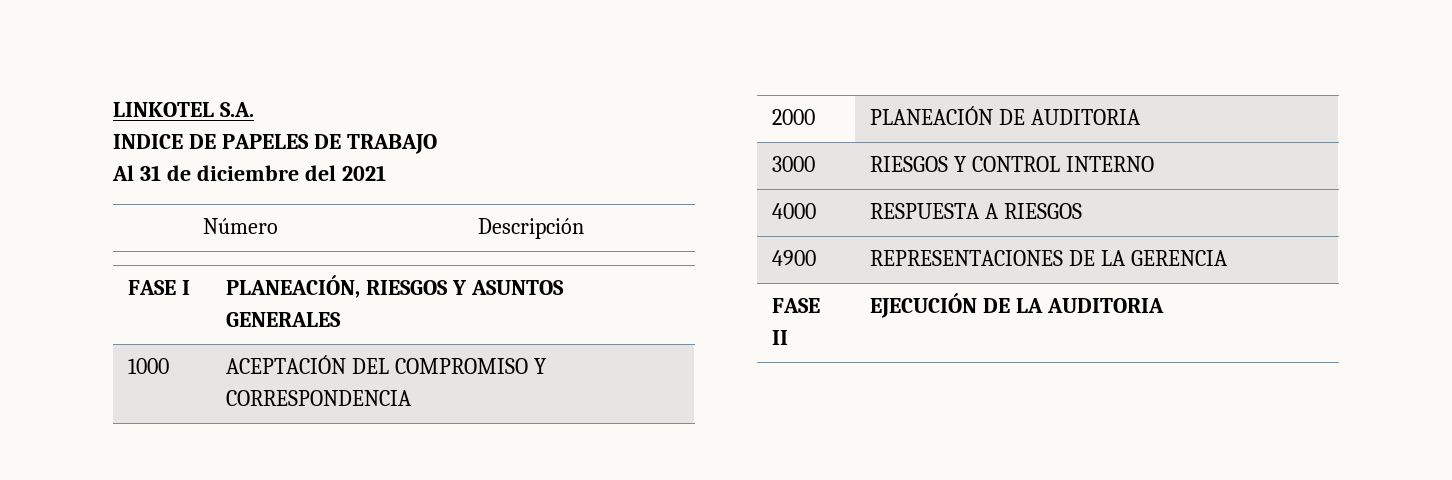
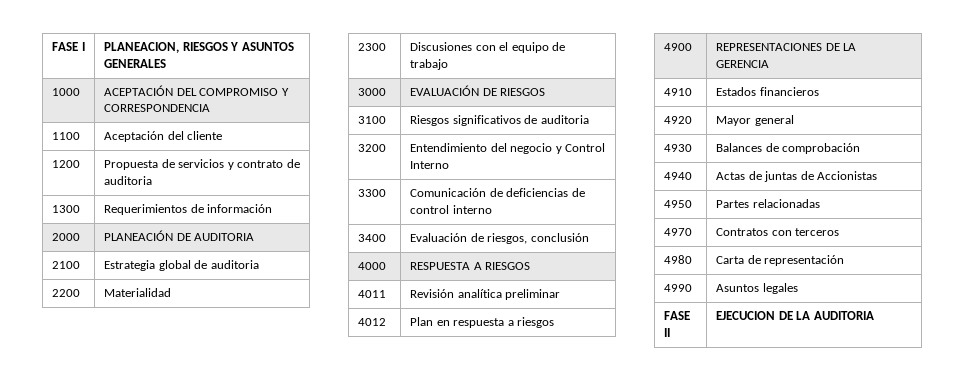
- LINKOTEL S.A.
- INDICE DE PAPELES DE TRABAJO
- Al 31 de diciembre del 2021
- Número | Descripción
- FASE I | PLANEACIÓN, RIESGOS Y ASUNTOS GENERALES
+ FASE I | PLANEACION, RIESGOS Y ASUNTOS GENERALES
+ 1100 | Aceptación del cliente
+ 1200 | Propuesta de servicios y contrato de auditoria
+ 1300 | Requerimientos de información
  2000 | PLANEACIÓN DE AUDITORIA
+ 2100 | Estrategia global de auditoria
+ 2200 | Materialidad
+ 2300 | Discusiones con el equipo de trabajo
- 3000 | RIESGOS Y CONTROL INTERNO
+ 3000 | EVALUACIÓN DE RIESGOS
+ 3100 | Riesgos significativos de auditoria
+ 3200 | Entendimiento del negocio y Control Interno
+ 3300 | Comunicación de deficiencias de control interno
+ 3400 | Evaluación de riesgos, conclusión
  4000 | RESPUESTA A RIESGOS
+ 4011 | Revisión analítica preliminar
+ 4012 | Plan en respuesta a riesgos
+ 4910 | Estados financieros
+ 4920 | Mayor general
+ 4930 | Balances de comprobación
+ 4940 | Actas de juntas de Accionistas
+ 4950 | Partes relacionadas
+ 4970 | Contratos con terceros
+ 4980 | Carta de representación
+ 4990 | Asuntos legales
- FASE II | EJECUCIÓN DE LA AUDITORIA
+ FASE II | EJECUCION DE LA AUDITORIA

